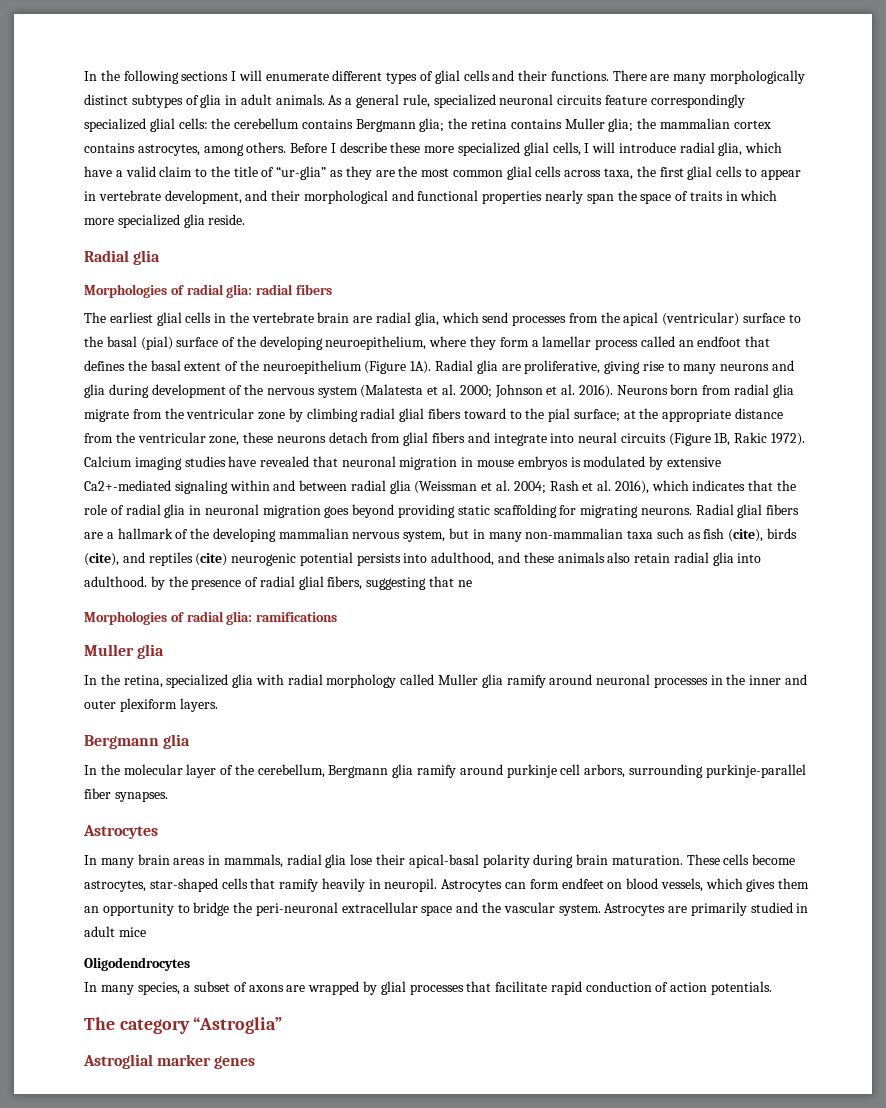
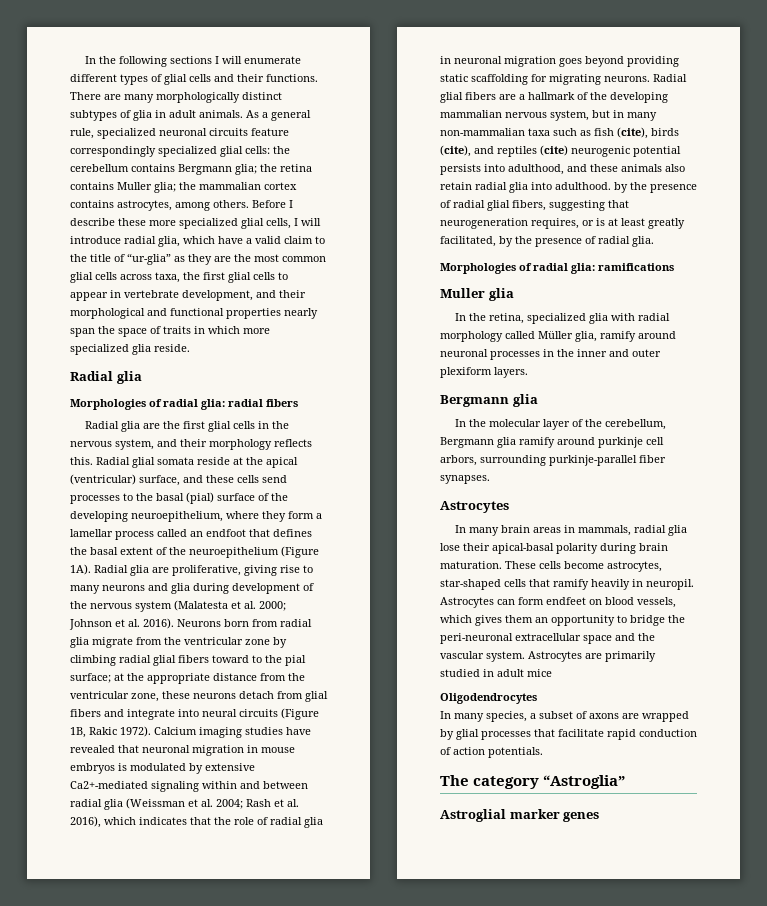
- The earliest glial cells in the vertebrate brain are radial glia, which send processes from the apical (ventricular) surface to the basal (pial) surface of the developing neuroepithelium, where they form a lamellar process called an endfoot that defines the basal extent of the neuroepithelium (Figure 1A).
+ Radial glia are the first glial cells in the nervous system, and their morphology reflects this. Radial glial somata reside at the apical (ventricular) surface, and these cells send processes to the basal (pial) surface of the developing neuroepithelium, where they form a lamellar process called an endfoot that defines the basal extent of the neuroepithelium (Figure 1A).
- Radial glial fibers are a hallmark of the developing mammalian nervous system, but in many non-mammalian taxa such as fish (cite), birds (cite), and reptiles (cite) neurogenic potential persists into adulthood, and these animals also retain radial glia into adulthood. by the presence of radial glial fibers, suggesting that ne
+ Radial glial fibers are a hallmark of the developing mammalian nervous system, but in many non-mammalian taxa such as fish (cite), birds (cite), and reptiles (cite) neurogenic potential persists into adulthood, and these animals also retain radial glia into adulthood. by the presence of radial glial fibers, suggesting that neurogeneration requires, or is at least greatly facilitated, by the presence of radial glia.
- In the retina, specialized glia with radial morphology called Muller glia ramify around neuronal processes in the inner and outer plexiform layers.
+ In the retina, specialized glia with radial morphology called Müller glia, ramify around neuronal processes in the inner and outer plexiform layers.

